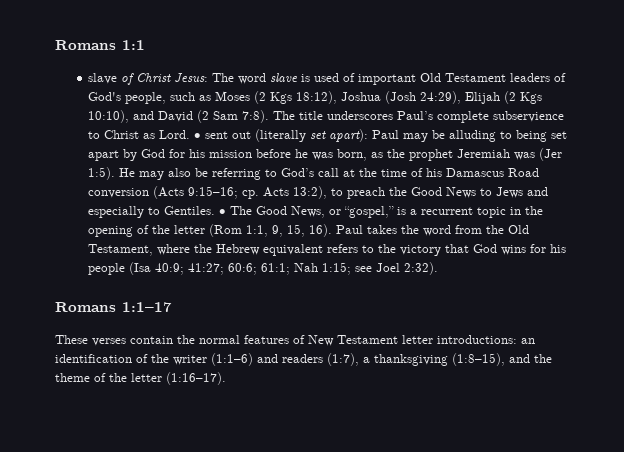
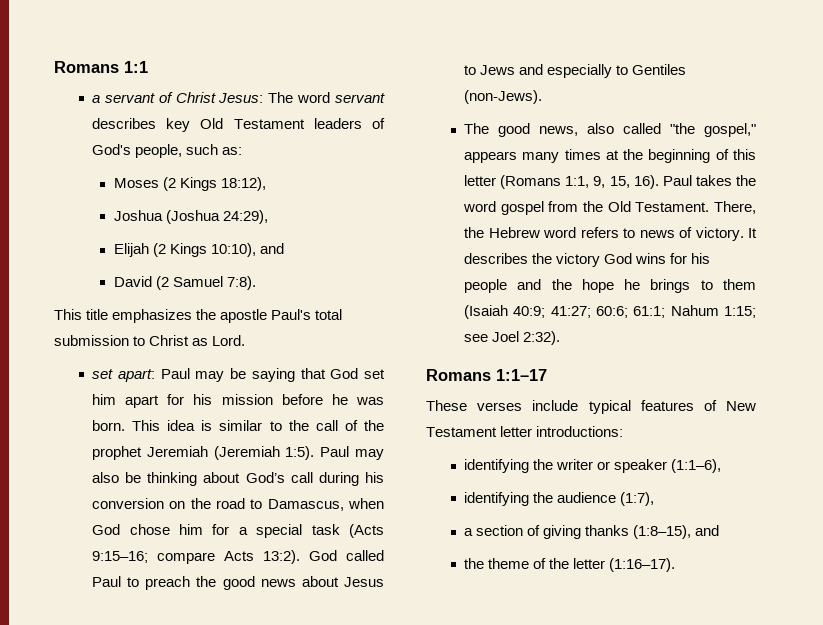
- slave of Christ Jesus: The word slave is used of important Old Testament leaders of God's people, such as Moses (2 Kgs 18:12), Joshua (Josh 24:29), Elijah (2 Kgs 10:10), and David (2 Sam 7:8). The title underscores Paul’s complete subservience to Christ as Lord. • sent out (literally set apart): Paul may be alluding to being set apart by God for his mission before he was born, as the prophet Jeremiah was (Jer 1:5). He may also be referring to God’s call at the time of his Damascus Road conversion (Acts 9:15–16; cp. Acts 13:2), to preach the Good News to Jews and especially to Gentiles. • The Good News, or “gospel,” is a recurrent topic in the opening of the letter (Rom 1:1, 9, 15, 16).
+ a servant of Christ Jesus: The word servant describes key Old Testament leaders of God's people, such as:
+ Moses (2 Kings 18:12),
+ Joshua (Joshua 24:29),
+ Elijah (2 Kings 10:10), and
+ David (2 Samuel 7:8).
+ This title emphasizes the apostle Paul's total submission to Christ as Lord.
+ set apart: Paul may be saying that God set him apart for his mission before he was born. This idea is similar to the call of the prophet Jeremiah (Jeremiah 1:5). Paul may also be thinking about God’s call during his conversion on the road to Damascus, when God chose him for a special task (Acts 9:15–16; compare Acts 13:2). God called Paul to preach the good news about Jesus to Jews and especially to Gentiles (non-Jews).
+ The good news, also called "the gospel," appears many times at the beginning of this letter (Romans 1:1, 9, 15, 16).
- Paul takes the word from the Old Testament, where the Hebrew equivalent refers to the victory that God wins for his people (Isa 40:9; 41:27; 60:6; 61:1; Nah 1:15; see Joel 2:32).
+ Paul takes the word gospel from the Old Testament. There, the Hebrew word refers to news of victory. It describes the victory God wins for his people and the hope he brings to them (Isaiah 40:9; 41:27; 60:6; 61:1; Nahum 1:15; see Joel 2:32).
- These verses contain the normal features of New Testament letter introductions: an identification of the writer (1:1–6) and readers (1:7), a thanksgiving (1:8–15), and the theme of the letter (1:16–17).
+ These verses include typical features of New Testament letter introductions:
+ identifying the writer or speaker (1:1–6),
+ identifying the audience (1:7),
+ a section of giving thanks (1:8–15), and
+ the theme of the letter (1:16–17).

